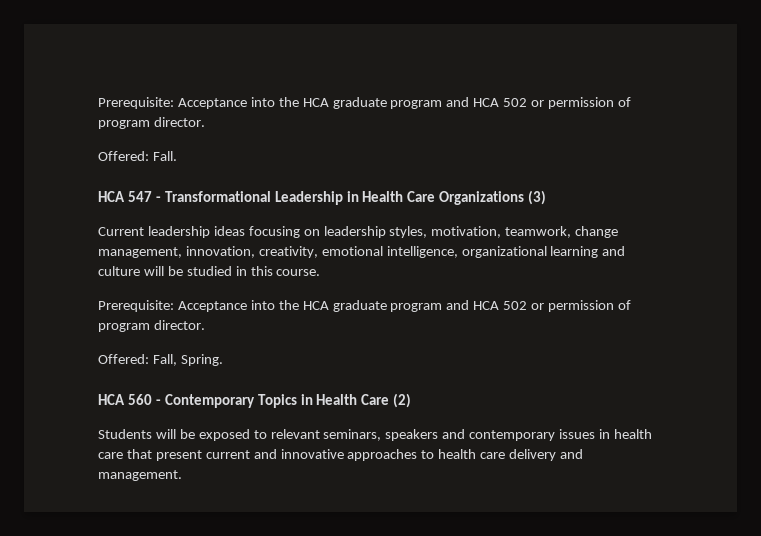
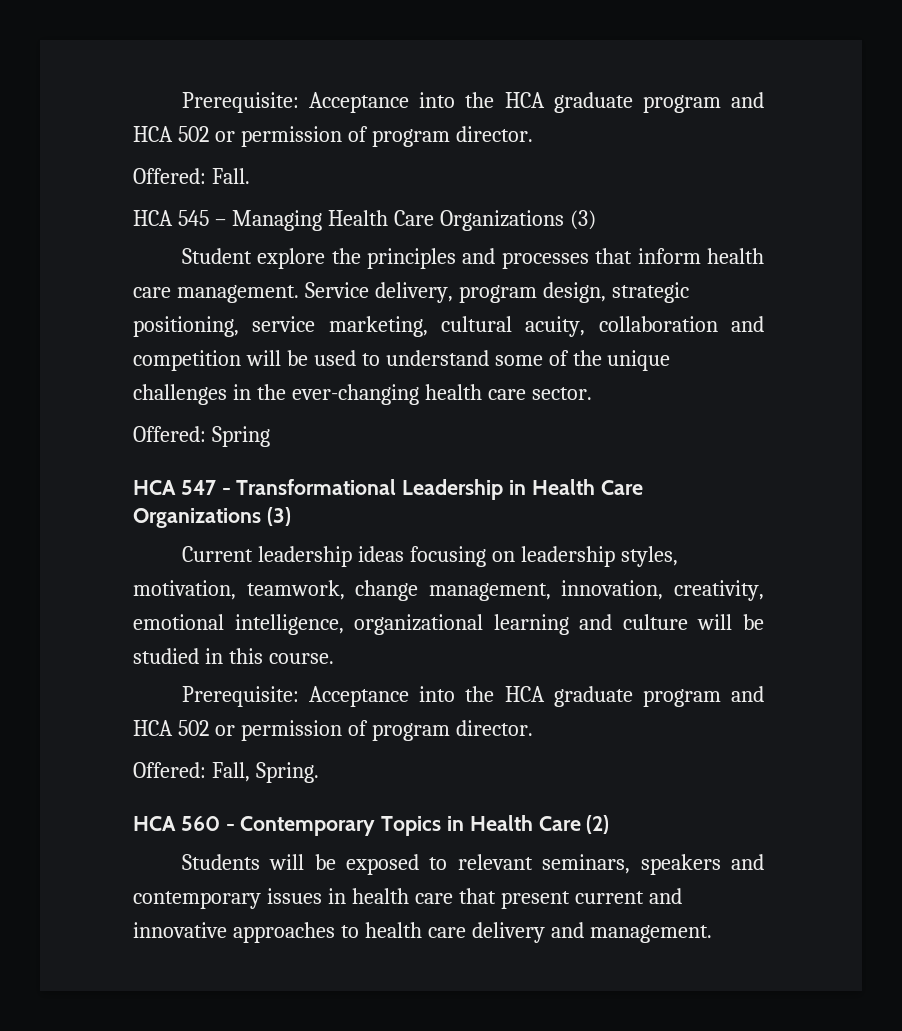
+ HCA 545 – Managing Health Care Organizations (3)
+ Student explore the principles and processes that inform health care management. Service delivery, program design, strategic positioning, service marketing, cultural acuity, collaboration and competition will be used to understand some of the unique challenges in the ever-changing health care sector.
+ Offered: Spring

